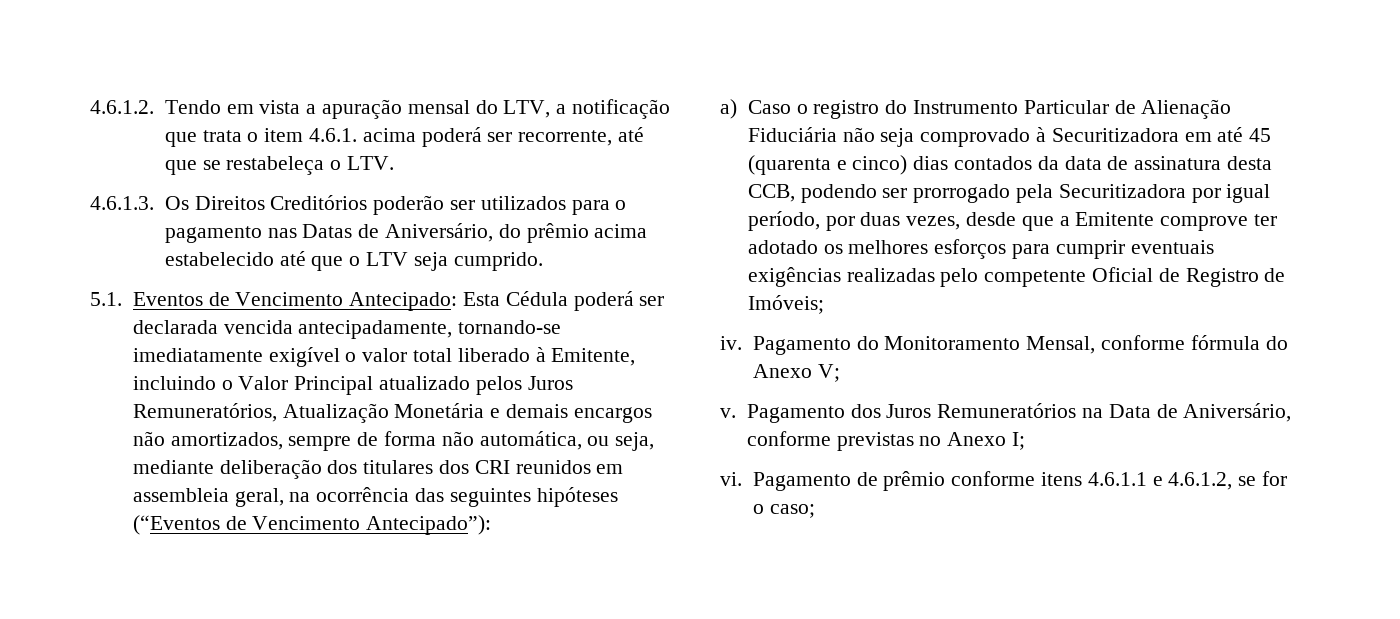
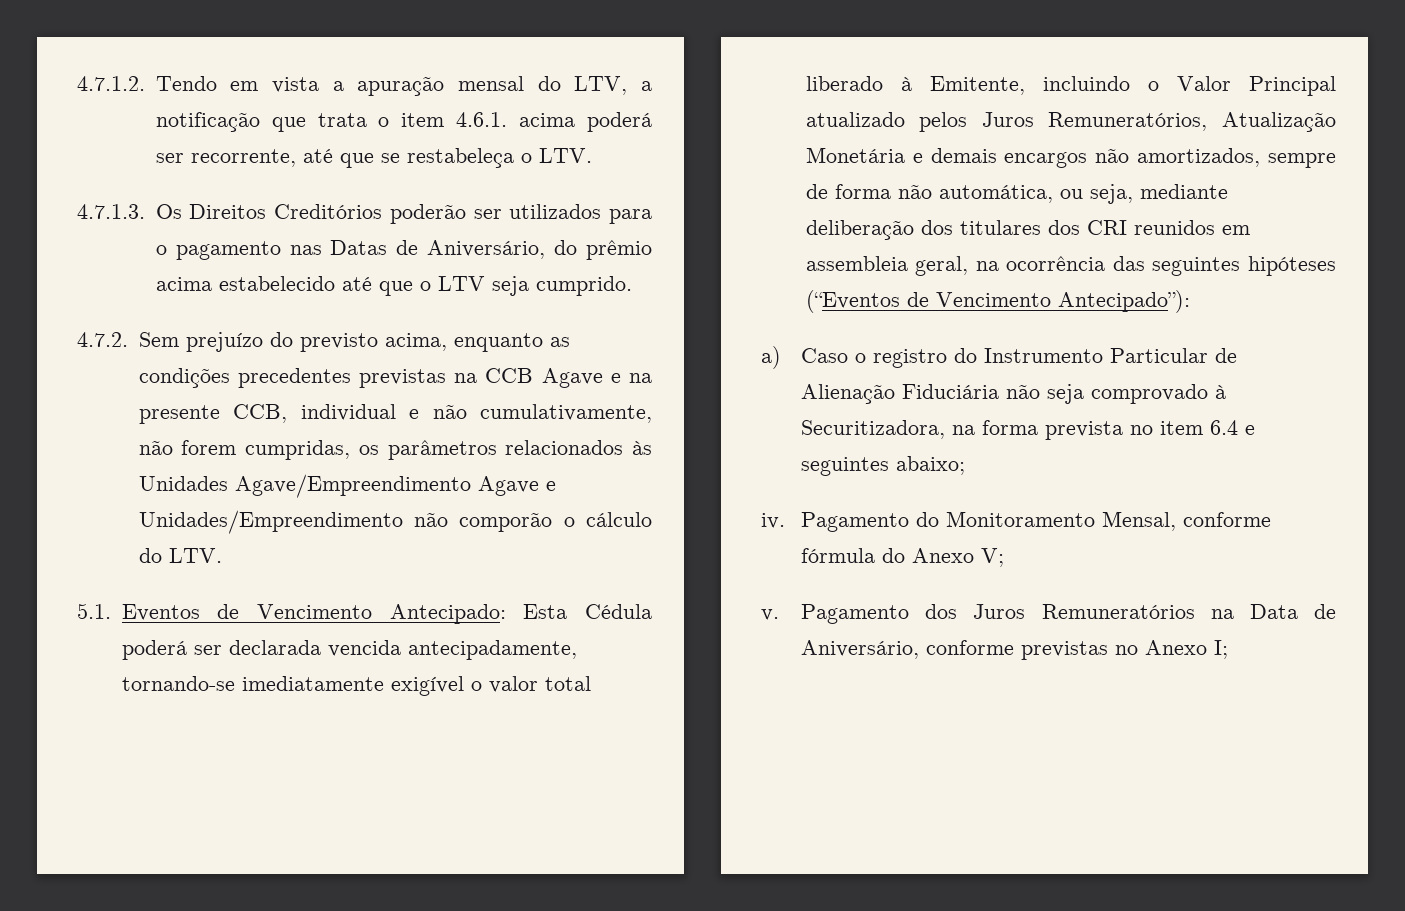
- 4.6.1.2. Tendo em vista a apuração mensal do LTV, a notificação que trata o item 4.6.1. acima poderá ser recorrente, até que se restabeleça o LTV.
+ 4.7.1.2. Tendo em vista a apuração mensal do LTV, a notificação que trata o item 4.6.1. acima poderá ser recorrente, até que se restabeleça o LTV.
- 4.6.1.3. Os Direitos Creditórios poderão ser utilizados para o pagamento nas Datas de Aniversário, do prêmio acima estabelecido até que o LTV seja cumprido.
+ 4.7.1.3. Os Direitos Creditórios poderão ser utilizados para o pagamento nas Datas de Aniversário, do prêmio acima estabelecido até que o LTV seja cumprido.
+ 4.7.2. Sem prejuízo do previsto acima, enquanto as condições precedentes previstas na CCB Agave e na presente CCB, individual e não cumulativamente, não forem cumpridas, os parâmetros relacionados às Unidades Agave/Empreendimento Agave e Unidades/Empreendimento não comporão o cálculo do LTV.
- a) Caso o registro do Instrumento Particular de Alienação Fiduciária não seja comprovado à Securitizadora em até 45 (quarenta e cinco) dias contados da data de assinatura desta CCB, podendo ser prorrogado pela Securitizadora por igual período, por duas vezes, desde que a Emitente comprove ter adotado os melhores esforços para cumprir eventuais exigências realizadas pelo competente Oficial de Registro de Imóveis;
+ a) Caso o registro do Instrumento Particular de Alienação Fiduciária não seja comprovado à Securitizadora, na forma prevista no item 6.4 e seguintes abaixo;
- vi. Pagamento de prêmio conforme itens 4.6.1.1 e 4.6.1.2, se for o caso;

